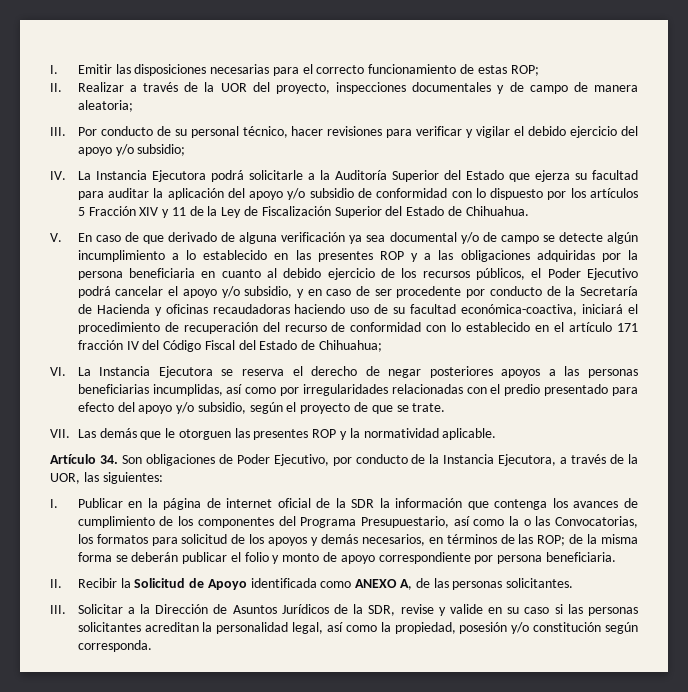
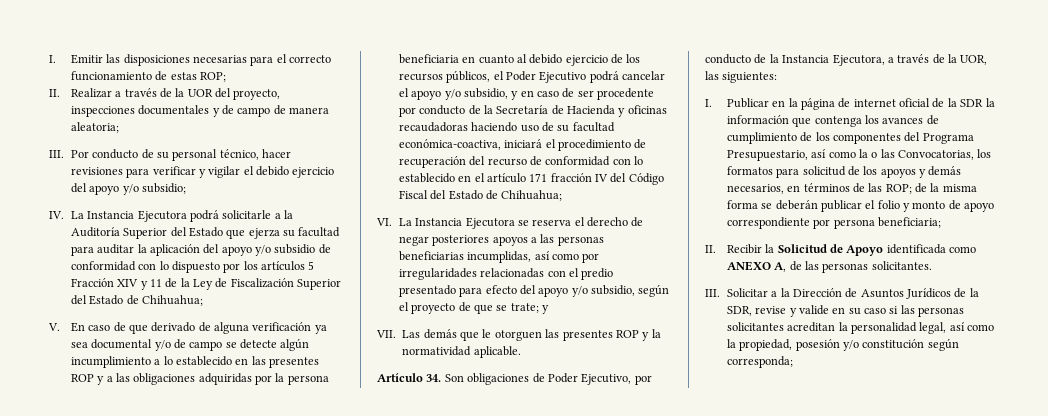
- IV. La Instancia Ejecutora podrá solicitarle a la Auditoría Superior del Estado que ejerza su facultad para auditar la aplicación del apoyo y/o subsidio de conformidad con lo dispuesto por los artículos 5 Fracción XIV y 11 de la Ley de Fiscalización Superior del Estado de Chihuahua.
+ IV. La Instancia Ejecutora podrá solicitarle a la Auditoría Superior del Estado que ejerza su facultad para auditar la aplicación del apoyo y/o subsidio de conformidad con lo dispuesto por los artículos 5 Fracción XIV y 11 de la Ley de Fiscalización Superior del Estado de Chihuahua;
- VI. La Instancia Ejecutora se reserva el derecho de negar posteriores apoyos a las personas beneficiarias incumplidas, así como por irregularidades relacionadas con el predio presentado para efecto del apoyo y/o subsidio, según el proyecto de que se trate.
+ VI. La Instancia Ejecutora se reserva el derecho de negar posteriores apoyos a las personas beneficiarias incumplidas, así como por irregularidades relacionadas con el predio presentado para efecto del apoyo y/o subsidio, según el proyecto de que se trate; y
- de la misma forma se deberán publicar el folio y monto de apoyo correspondiente por persona beneficiaria.
+ de la misma forma se deberán publicar el folio y monto de apoyo correspondiente por persona beneficiaria;
- III. Solicitar a la Dirección de Asuntos Jurídicos de la SDR, revise y valide en su caso si las personas solicitantes acreditan la personalidad legal, así como la propiedad, posesión y/o constitución según corresponda.
+ III. Solicitar a la Dirección de Asuntos Jurídicos de la SDR, revise y valide en su caso si las personas solicitantes acreditan la personalidad legal, así como la propiedad, posesión y/o constitución según corresponda;

